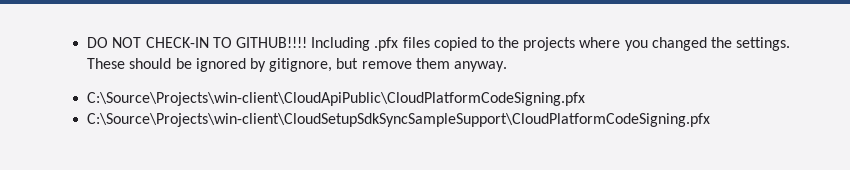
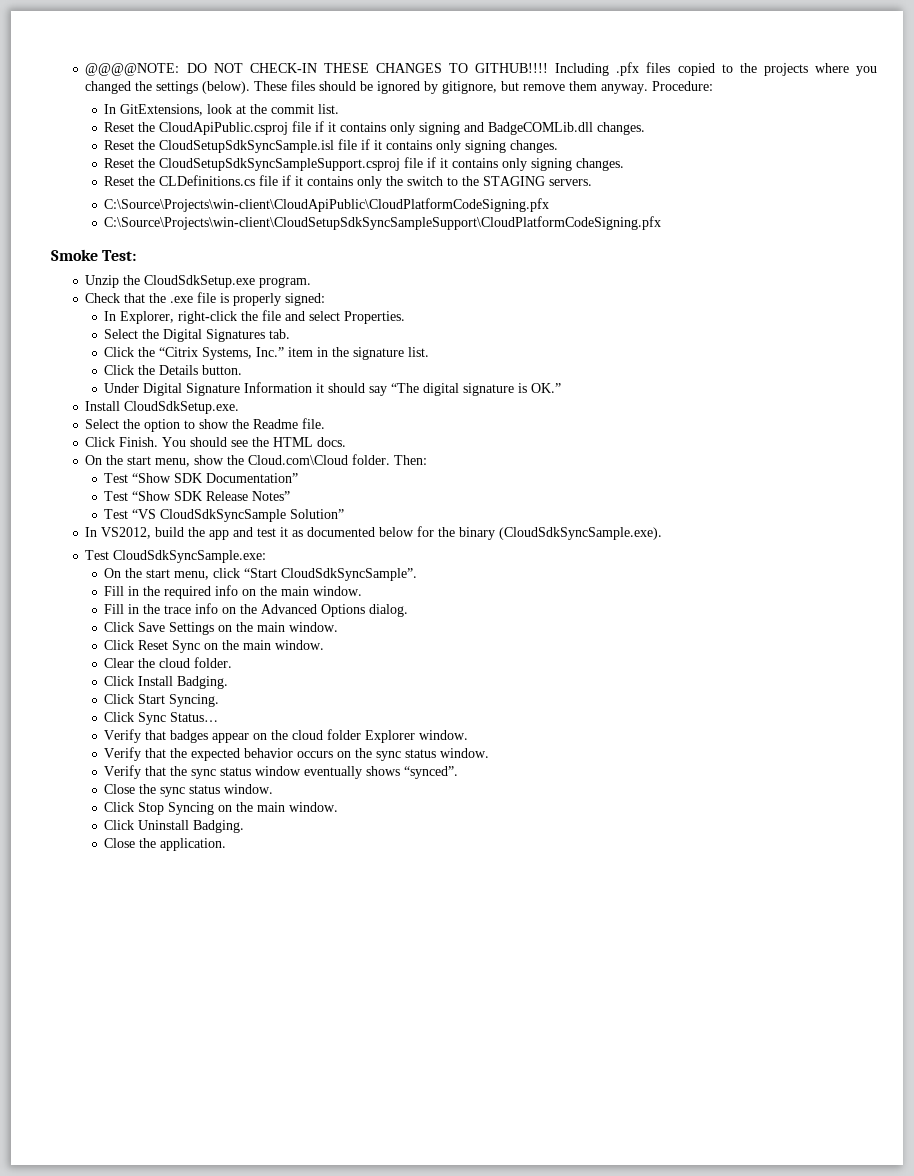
- DO NOT CHECK-IN TO GITHUB!!!!
+ @@@@NOTE: DO NOT CHECK-IN THESE CHANGES TO GITHUB!!!!
- Including .pfx files copied to the projects where you changed the settings. These should be ignored by gitignore, but remove them anyway.
+ Including .pfx files copied to the projects where you changed the settings (below). These files should be ignored by gitignore, but remove them anyway. Procedure:
+ In GitExtensions, look at the commit list.
+ Reset the CloudApiPublic.csproj file if it contains only signing and BadgeCOMLib.dll changes.
+ Reset the CloudSetupSdkSyncSample.isl file if it contains only signing changes.
+ Reset the CloudSetupSdkSyncSampleSupport.csproj file if it contains only signing changes.
+ Reset the CLDefinitions.cs file if it contains only the switch to the STAGING servers.
  C:\Source\Projects\win-client\CloudApiPublic\CloudPlatformCodeSigning.pfx
  C:\Source\Projects\win-client\CloudSetupSdkSyncSampleSupport\CloudPlatformCodeSigning.pfx
+ Smoke Test:
+ Unzip the CloudSdkSetup.exe program.
+ Check that the .exe file is properly signed:
+ In Explorer, right-click the file and select Properties.
+ Select the Digital Signatures tab.
+ Click the “Citrix Systems, Inc.” item in the signature list.
+ Click the Details button.
+ Under Digital Signature Information it should say “The digital signature is OK.”
+ Install CloudSdkSetup.exe.
+ Select the option to show the Readme file.
+ Click Finish. You should see the HTML docs.
+ On the start menu, show the Cloud.com\Cloud folder. Then:
+ Test “Show SDK Documentation”
+ Test “Show SDK Release Notes”
+ Test “VS CloudSdkSyncSample Solution”
+ In VS2012, build the app and test it as documented below for the binary (CloudSdkSyncSample.exe).
+ Test CloudSdkSyncSample.exe:
+ On the start menu, click “Start CloudSdkSyncSample”.
+ Fill in the required info on the main window.
+ Fill in the trace info on the Advanced Options dialog.
+ Click Save Settings on the main window.
+ Click Reset Sync on the main window.
+ Clear the cloud folder.
+ Click Install Badging.
+ Click Start Syncing.
+ Click Sync Status…
+ Verify that badges appear on the cloud folder Explorer window.
+ Verify that the expected behavior occurs on the sync status window.
+ Verify that the sync status window eventually shows “synced”.
+ Close the sync status window.
+ Click Stop Syncing on the main window.
+ Click Uninstall Badging.
+ Close the application.

